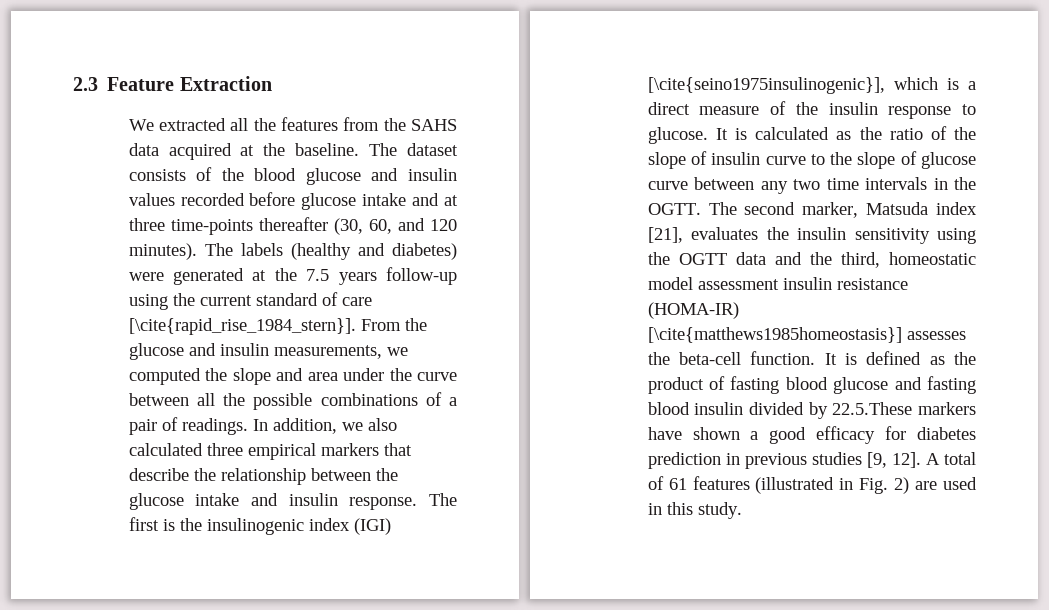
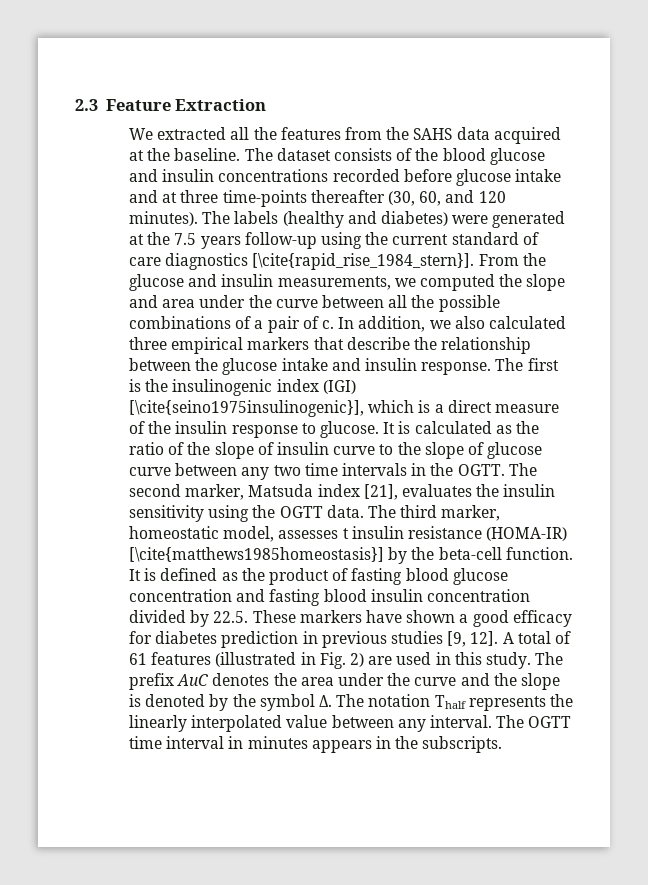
- The dataset consists of the blood glucose and insulin values recorded before glucose intake and at three time-points thereafter (30, 60, and 120 minutes).
+ The dataset consists of the blood glucose and insulin concentrations recorded before glucose intake and at three time-points thereafter (30, 60, and 120 minutes).
- The labels (healthy and diabetes) were generated at the 7.5 years follow-up using the current standard of care [\cite{rapid_rise_1984_stern}].
+ The labels (healthy and diabetes) were generated at the 7.5 years follow-up using the current standard of care diagnostics [\cite{rapid_rise_1984_stern}].
- From the glucose and insulin measurements, we computed the slope and area under the curve between all the possible combinations of a pair of readings.
+ From the glucose and insulin measurements, we computed the slope and area under the curve between all the possible combinations of a pair of c.
- The second marker, Matsuda index [21], evaluates the insulin sensitivity using the OGTT data and the third, homeostatic model assessment insulin resistance (HOMA-IR) [\cite{matthews1985homeostasis}] assesses the beta-cell function.
+ The second marker, Matsuda index [21], evaluates the insulin sensitivity using the OGTT data. The third marker, homeostatic model, assesses t insulin resistance (HOMA-IR) [\cite{matthews1985homeostasis}] by the beta-cell function.
- It is defined as the product of fasting blood glucose and fasting blood insulin divided by 22.5.These markers have shown a good efficacy for diabetes prediction in previous studies [9, 12].
+ It is defined as the product of fasting blood glucose concentration and fasting blood insulin concentration divided by 22.5. These markers have shown a good efficacy for diabetes prediction in previous studies [9, 12].
+ The prefix AuC denotes the area under the curve and the slope is denoted by the symbol Δ. The notation Thalf represents the linearly interpolated value between any interval. The OGTT time interval in minutes appears in the subscripts.

